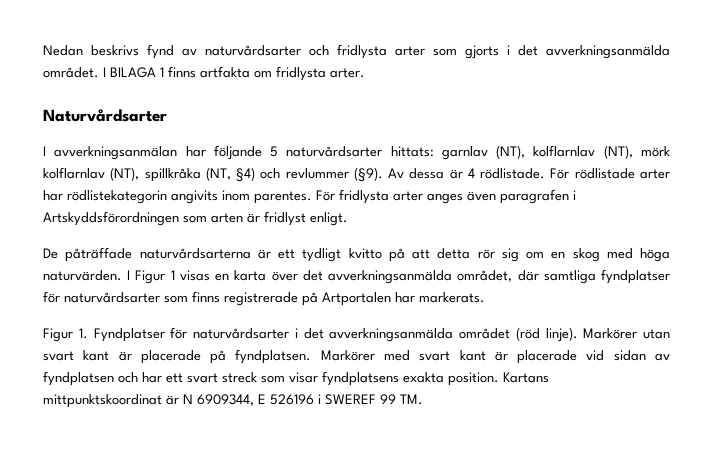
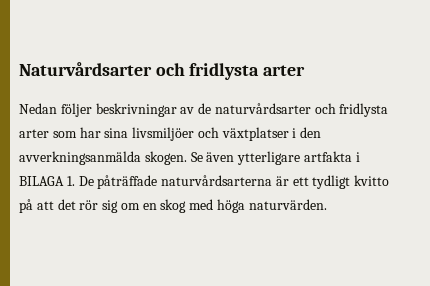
- Nedan beskrivs fynd av naturvårdsarter och fridlysta arter som gjorts i det avverkningsanmälda området. I BILAGA 1 finns artfakta om fridlysta arter.
- Naturvårdsarter
- I avverkningsanmälan har följande 5 naturvårdsarter hittats: garnlav (NT), kolflarnlav (NT), mörk kolflarnlav (NT), spillkråka (NT, §4) och revlummer (§9). Av dessa är 4 rödlistade. För rödlistade arter har rödlistekategorin angivits inom parentes. För fridlysta arter anges även paragrafen i Artskyddsförordningen som arten är fridlyst enligt.
- De påträffade naturvårdsarterna är ett tydligt kvitto på att detta rör sig om en skog med höga naturvärden. I Figur 1 visas en karta över det avverkningsanmälda området, där samtliga fyndplatser för naturvårdsarter som finns registrerade på Artportalen har markerats.
- Figur 1. Fyndplatser för naturvårdsarter i det avverkningsanmälda området (röd linje). Markörer utan svart kant är placerade på fyndplatsen. Markörer med svart kant är placerade vid sidan av fyndplatsen och har ett svart streck som visar fyndplatsens exakta position. Kartans mittpunktskoordinat är N 6909344, E 526196 i SWEREF 99 TM.
+ Naturvårdsarter och fridlysta arter
+ Nedan följer beskrivningar av de naturvårdsarter och fridlysta arter som har sina livsmiljöer och växtplatser i den avverkningsanmälda skogen. Se även ytterligare artfakta i BILAGA 1. De påträffade naturvårdsarterna är ett tydligt kvitto på att det rör sig om en skog med höga naturvärden.

